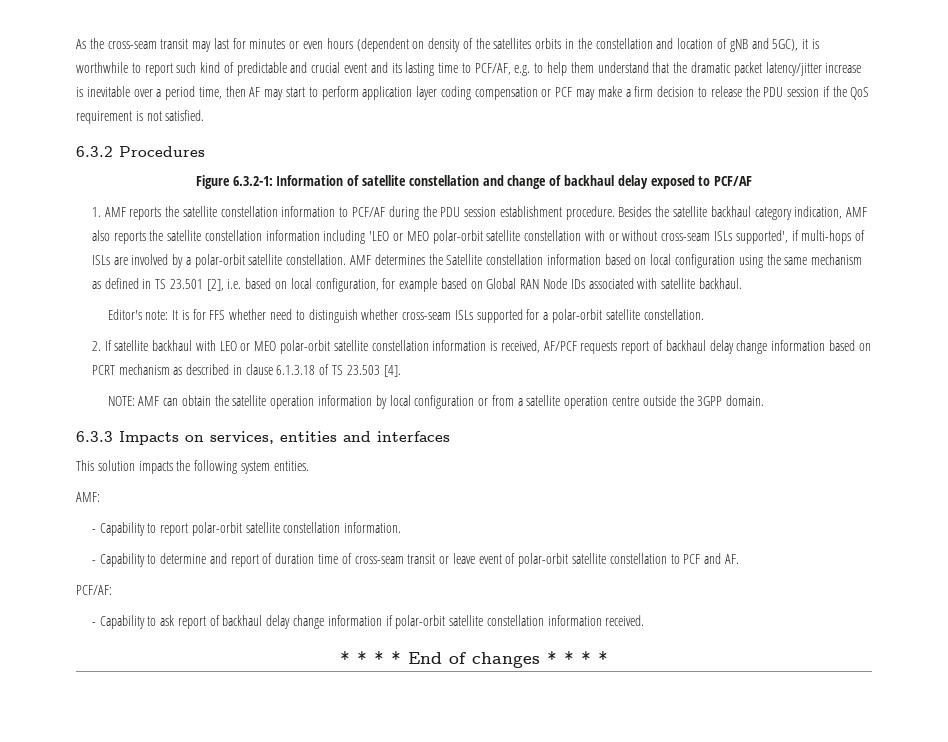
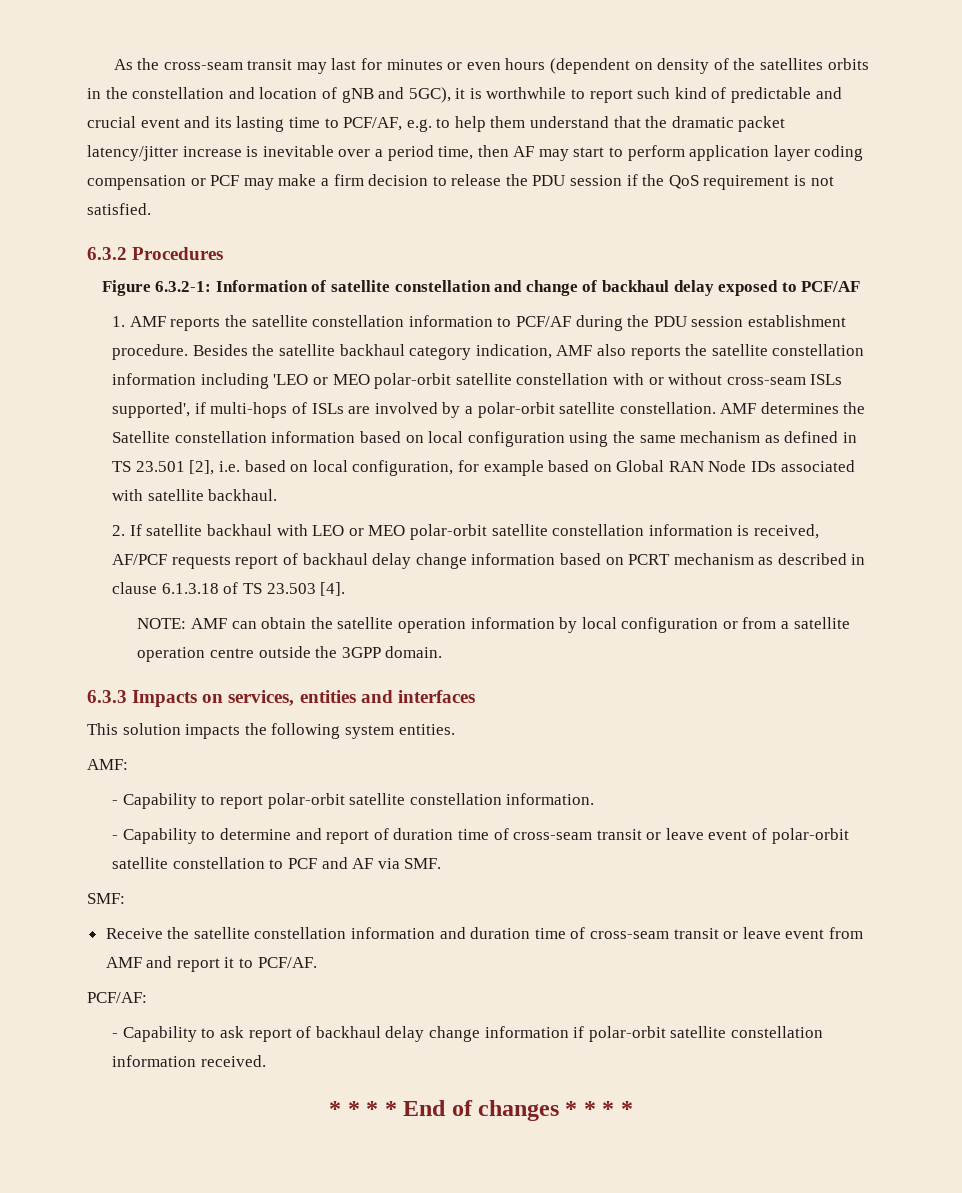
- Editor's note: It is for FFS whether need to distinguish whether cross-seam ISLs supported for a polar-orbit satellite constellation.
- - Capability to determine and report of duration time of cross-seam transit or leave event of polar-orbit satellite constellation to PCF and AF.
+ - Capability to determine and report of duration time of cross-seam transit or leave event of polar-orbit satellite constellation to PCF and AF via SMF.
+ SMF:
+ Receive the satellite constellation information and duration time of cross-seam transit or leave event from AMF and report it to PCF/AF.

